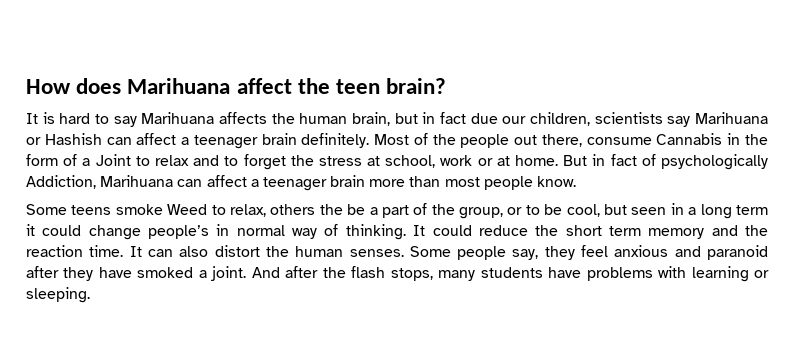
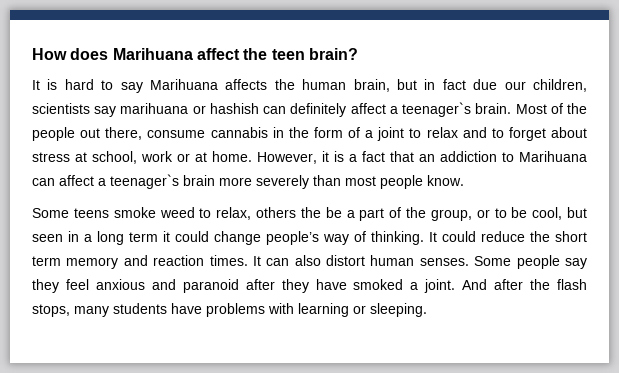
- It is hard to say Marihuana affects the human brain, but in fact due our children, scientists say Marihuana or Hashish can affect a teenager brain definitely.
+ It is hard to say Marihuana affects the human brain, but in fact due our children, scientists say marihuana or hashish can definitely affect a teenager`s brain.
- Most of the people out there, consume Cannabis in the form of a Joint to relax and to forget the stress at school, work or at home.
+ Most of the people out there, consume cannabis in the form of a joint to relax and to forget about stress at school, work or at home.
- But in fact of psychologically Addiction, Marihuana can affect a teenager brain more than most people know.
+ However, it is a fact that an addiction to Marihuana can affect a teenager`s brain more severely than most people know.
- Some teens smoke Weed to relax, others the be a part of the group, or to be cool, but seen in a long term it could change people’s in normal way of thinking.
+ Some teens smoke weed to relax, others the be a part of the group, or to be cool, but seen in a long term it could change people’s way of thinking.
- It could reduce the short term memory and the reaction time.
+ It could reduce the short term memory and reaction times.
- It can also distort the human senses.
+ It can also distort human senses.
- Some people say, they feel anxious and paranoid after they have smoked a joint.
+ Some people say they feel anxious and paranoid after they have smoked a joint.

